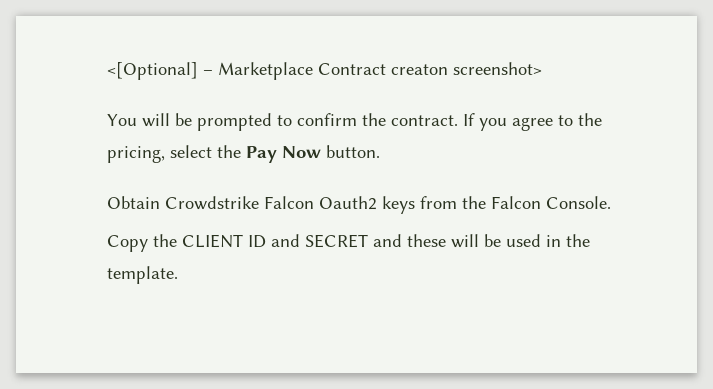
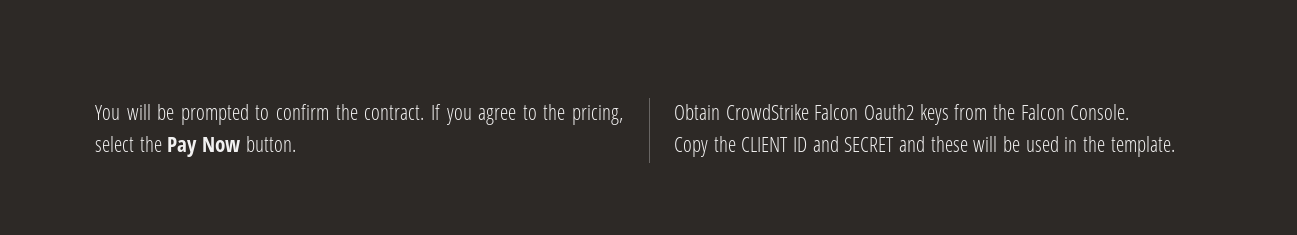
- <[Optional] – Marketplace Contract creaton screenshot>
- Obtain Crowdstrike Falcon Oauth2 keys from the Falcon Console.
+ Obtain CrowdStrike Falcon Oauth2 keys from the Falcon Console.

